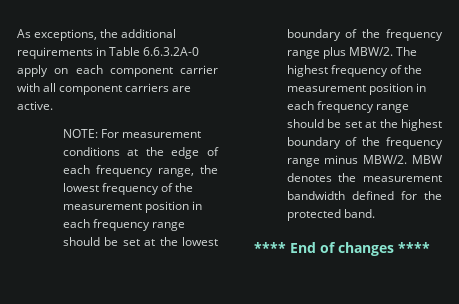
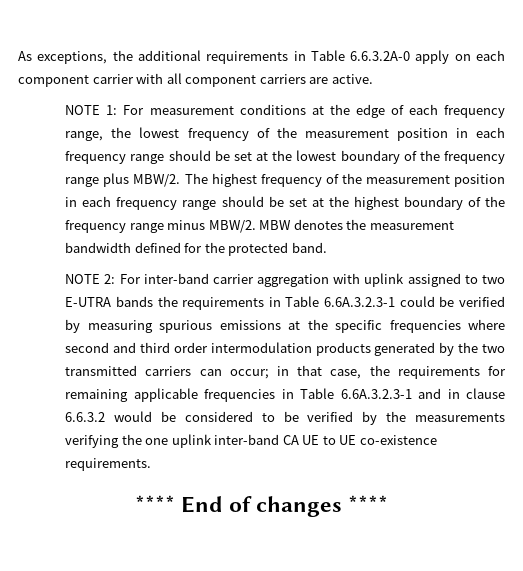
- NOTE: For measurement conditions at the edge of each frequency range, the lowest frequency of the measurement position in each frequency range should be set at the lowest boundary of the frequency range plus MBW/2.
+ NOTE 1: For measurement conditions at the edge of each frequency range, the lowest frequency of the measurement position in each frequency range should be set at the lowest boundary of the frequency range plus MBW/2.
+ NOTE 2: For inter-band carrier aggregation with uplink assigned to two E-UTRA bands the requirements in Table 6.6A.3.2.3-1 could be verified by measuring spurious emissions at the specific frequencies where second and third order intermodulation products generated by the two transmitted carriers can occur; in that case, the requirements for remaining applicable frequencies in Table 6.6A.3.2.3-1 and in clause 6.6.3.2 would be considered to be verified by the measurements verifying the one uplink inter-band CA UE to UE co-existence requirements.

